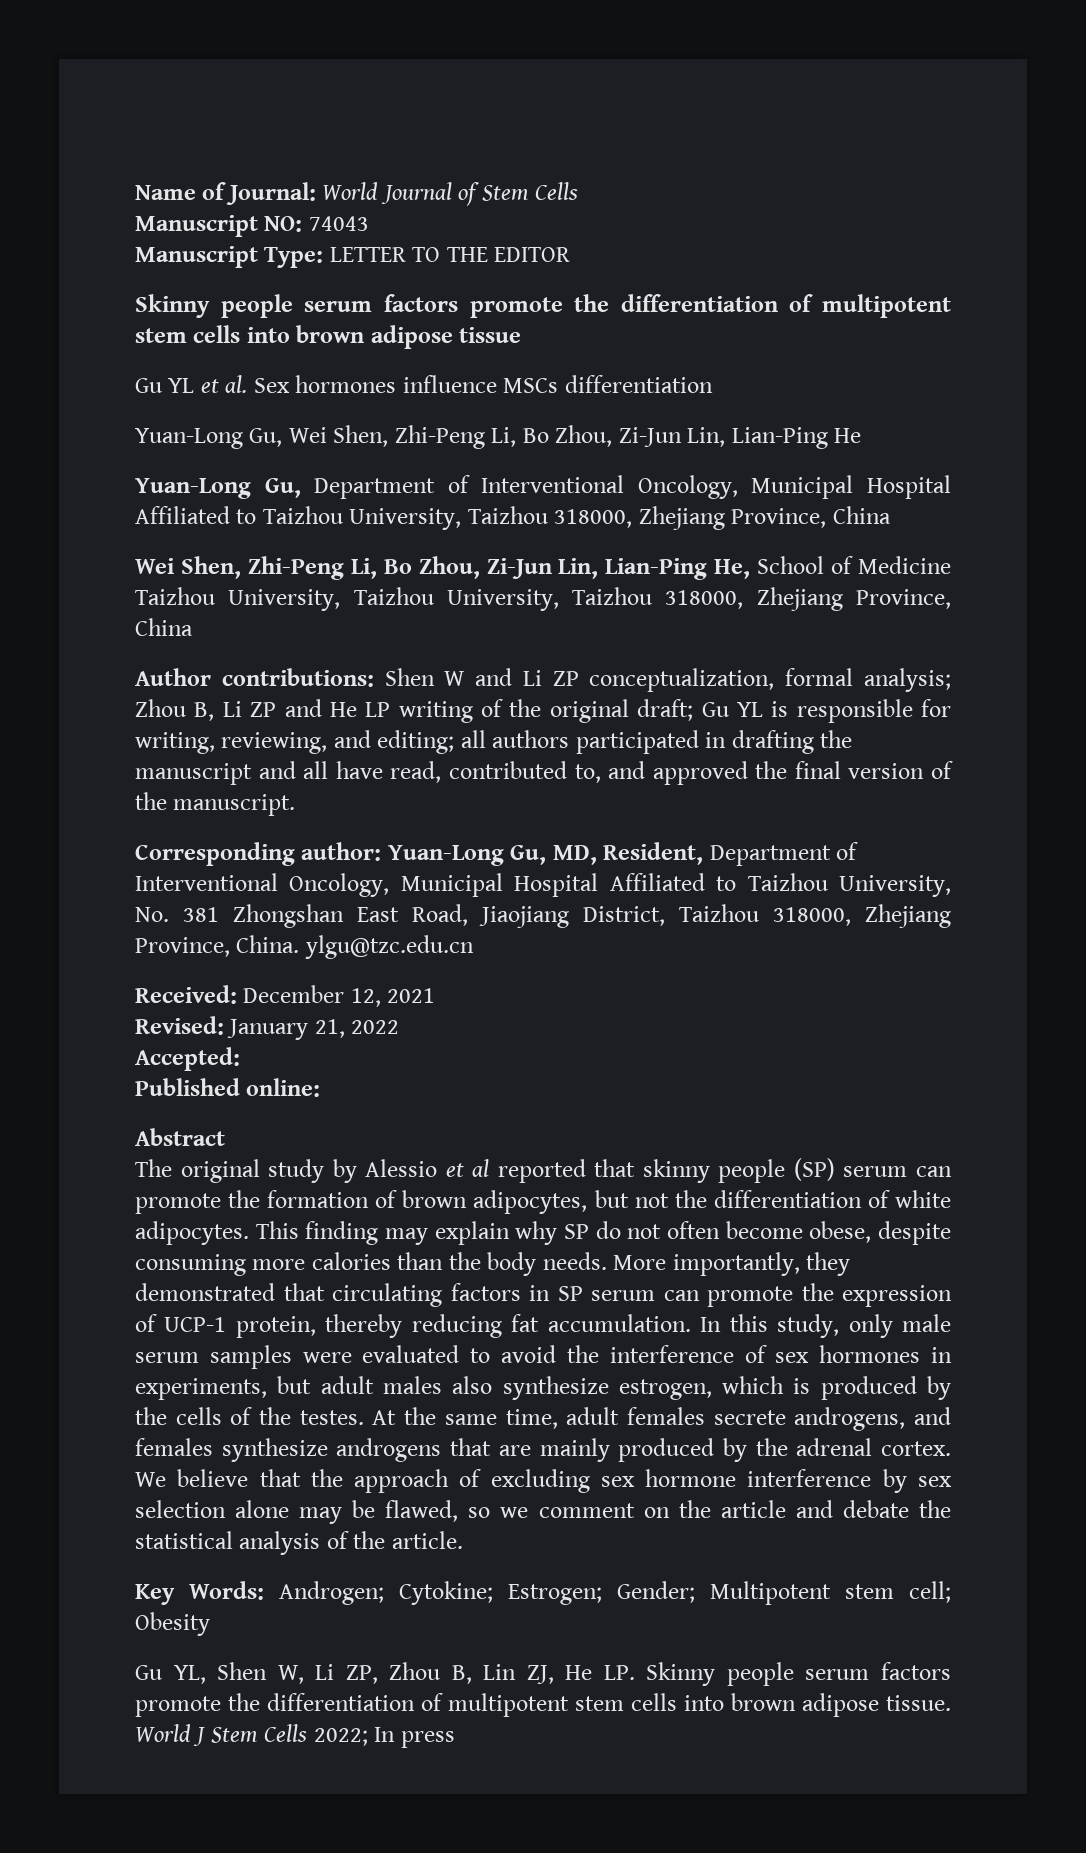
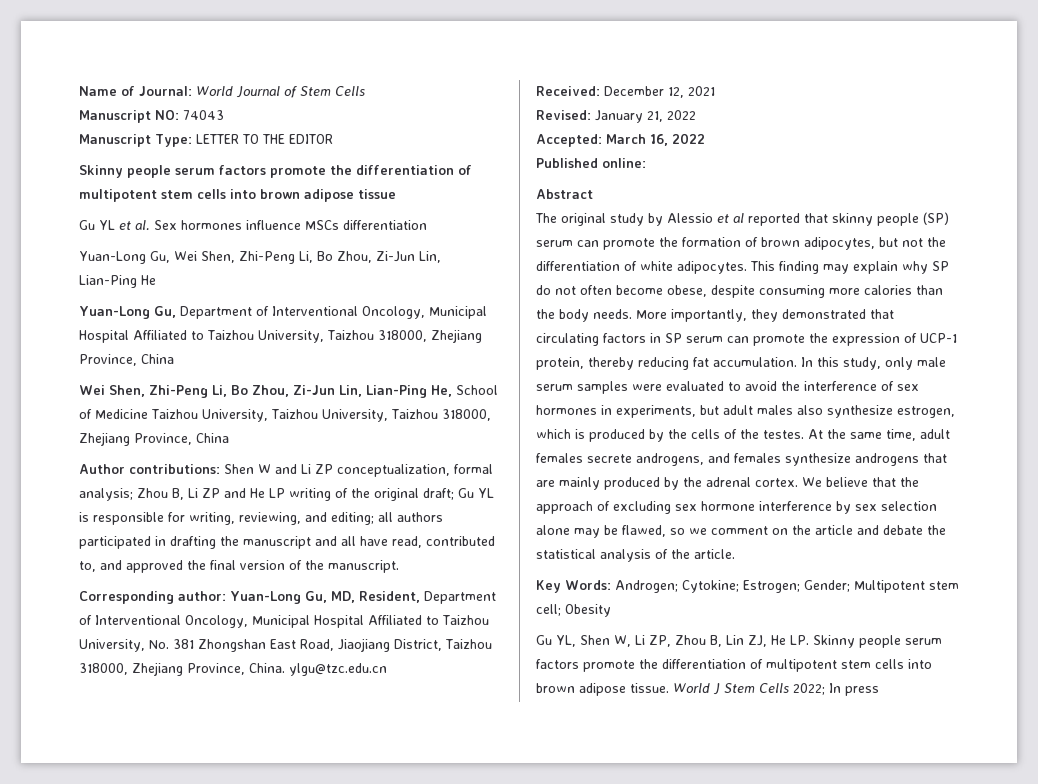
- Accepted:
+ Accepted: March 16, 2022

